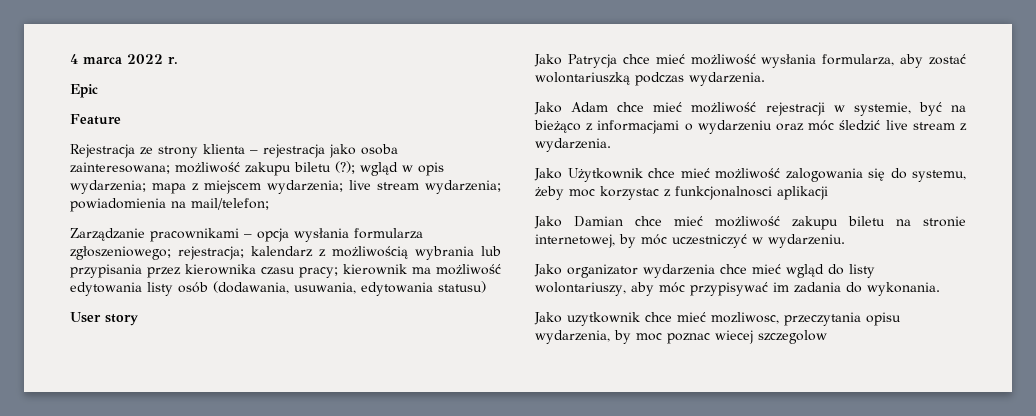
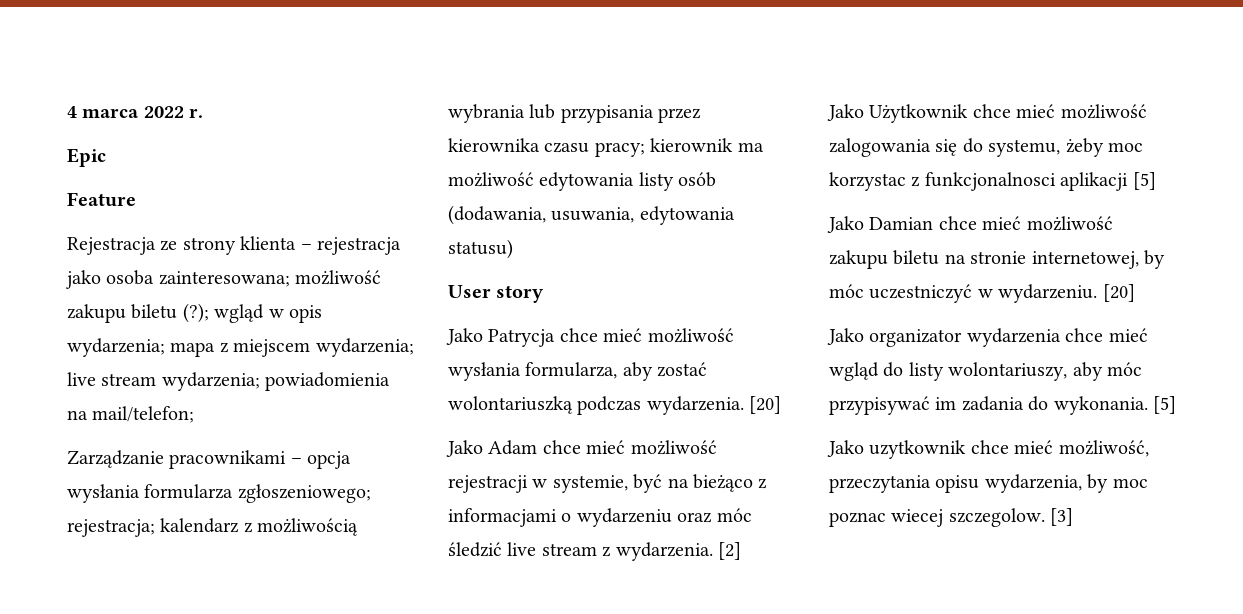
- Jako Patrycja chce mieć możliwość wysłania formularza, aby zostać wolontariuszką podczas wydarzenia.
+ Jako Patrycja chce mieć możliwość wysłania formularza, aby zostać wolontariuszką podczas wydarzenia. [20]
+ [2]
- Jako Użytkownik chce mieć możliwość zalogowania się do systemu, żeby moc korzystac z funkcjonalnosci aplikacji
+ Jako Użytkownik chce mieć możliwość zalogowania się do systemu, żeby moc korzystac z funkcjonalnosci aplikacji [5]
- Jako Damian chce mieć możliwość zakupu biletu na stronie internetowej, by móc uczestniczyć w wydarzeniu.
+ Jako Damian chce mieć możliwość zakupu biletu na stronie internetowej, by móc uczestniczyć w wydarzeniu. [20]
- Jako organizator wydarzenia chce mieć wgląd do listy wolontariuszy, aby móc przypisywać im zadania do wykonania.
+ Jako organizator wydarzenia chce mieć wgląd do listy wolontariuszy, aby móc przypisywać im zadania do wykonania. [5]
- Jako uzytkownik chce mieć mozliwosc, przeczytania opisu wydarzenia, by moc poznac wiecej szczegolow
+ Jako uzytkownik chce mieć możliwość, przeczytania opisu wydarzenia, by moc poznac wiecej szczegolow. [3]

